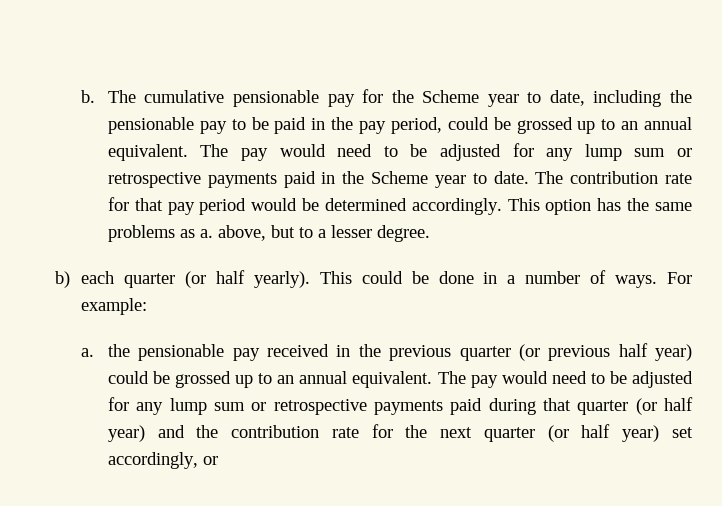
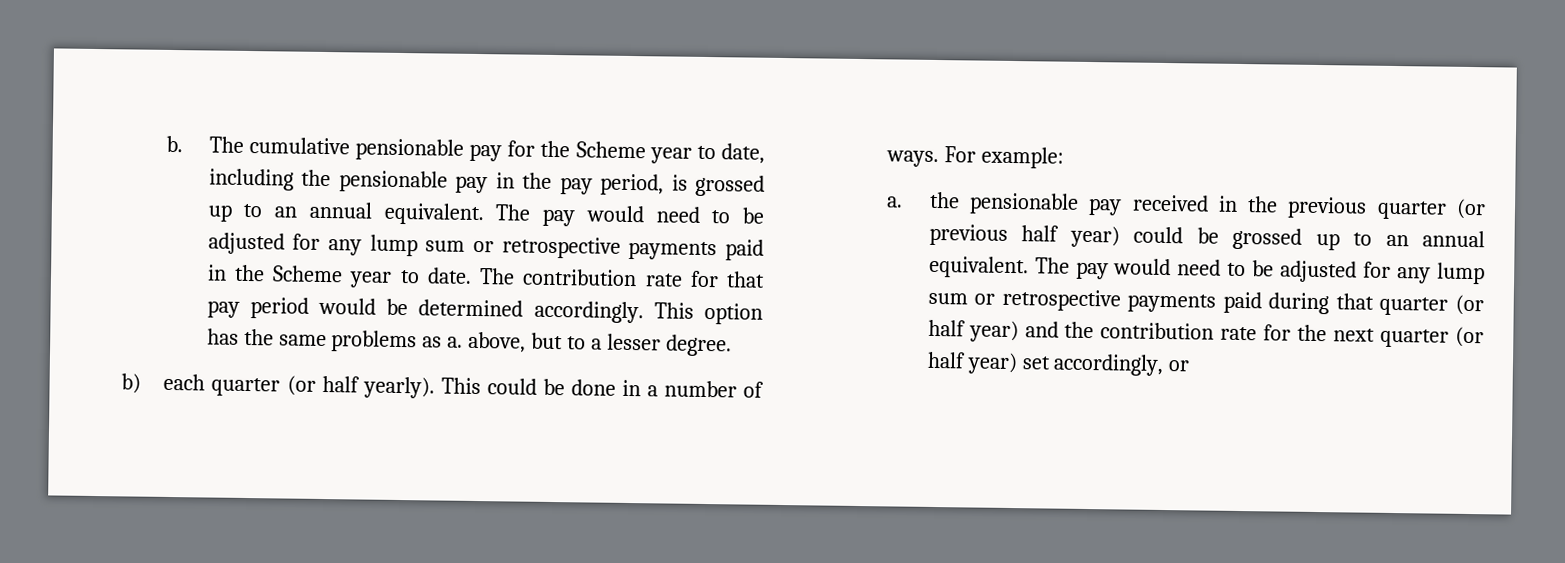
- The cumulative pensionable pay for the Scheme year to date, including the pensionable pay to be paid in the pay period, could be grossed up to an annual equivalent.
+ The cumulative pensionable pay for the Scheme year to date, including the pensionable pay in the pay period, is grossed up to an annual equivalent.

